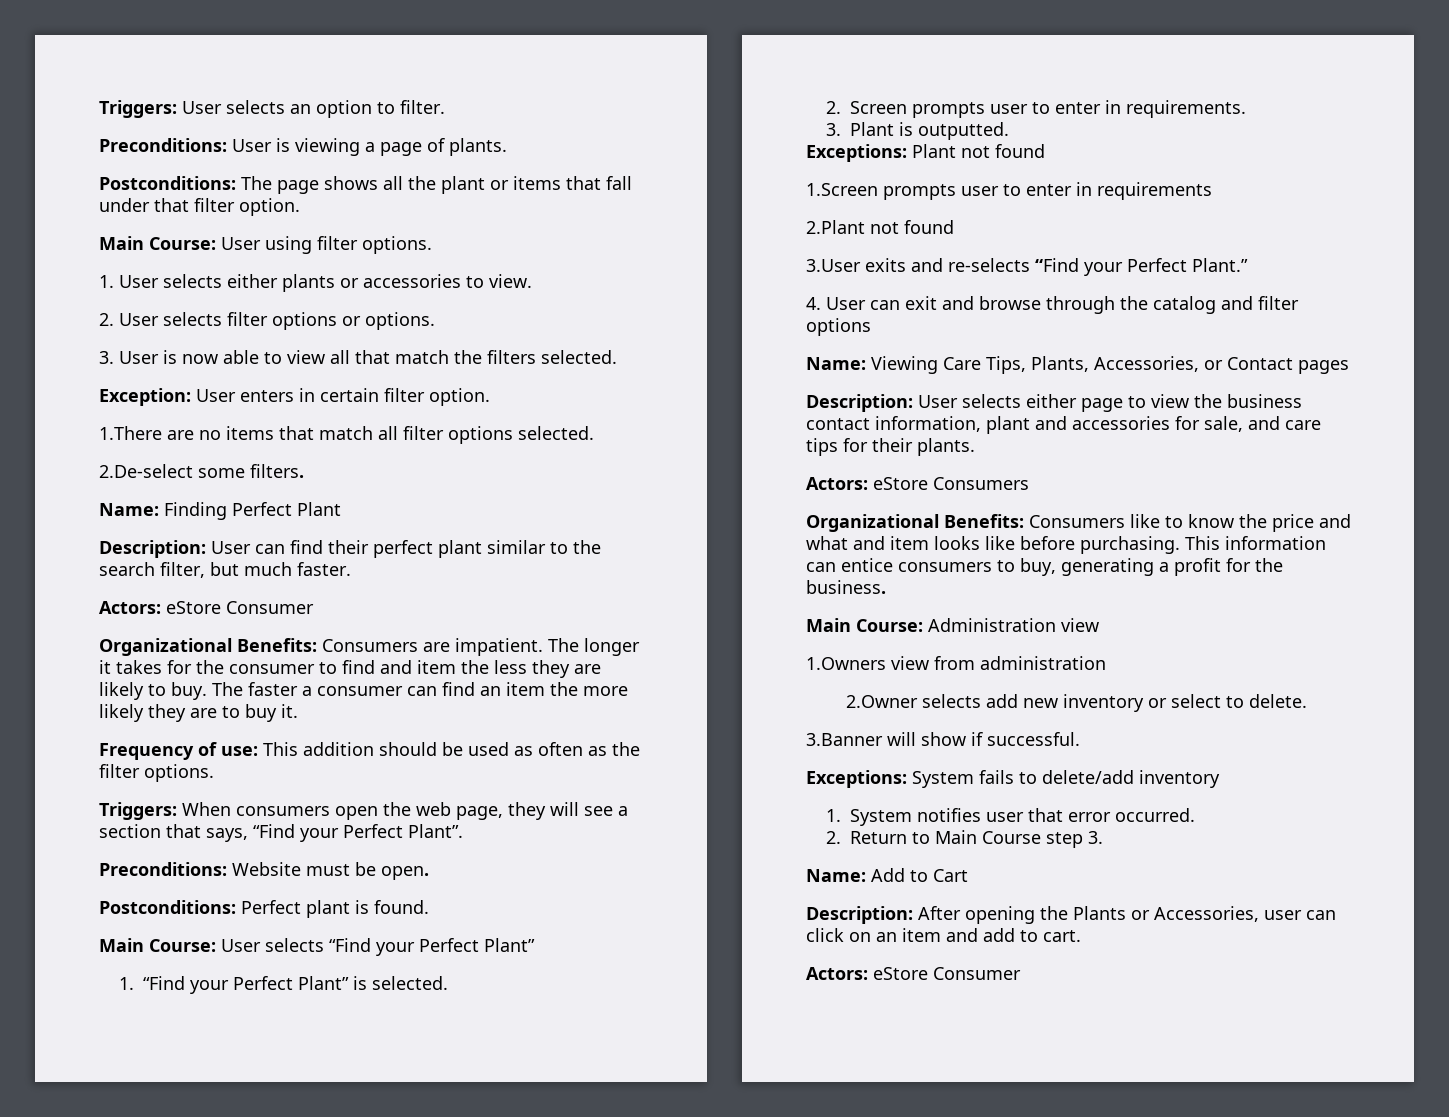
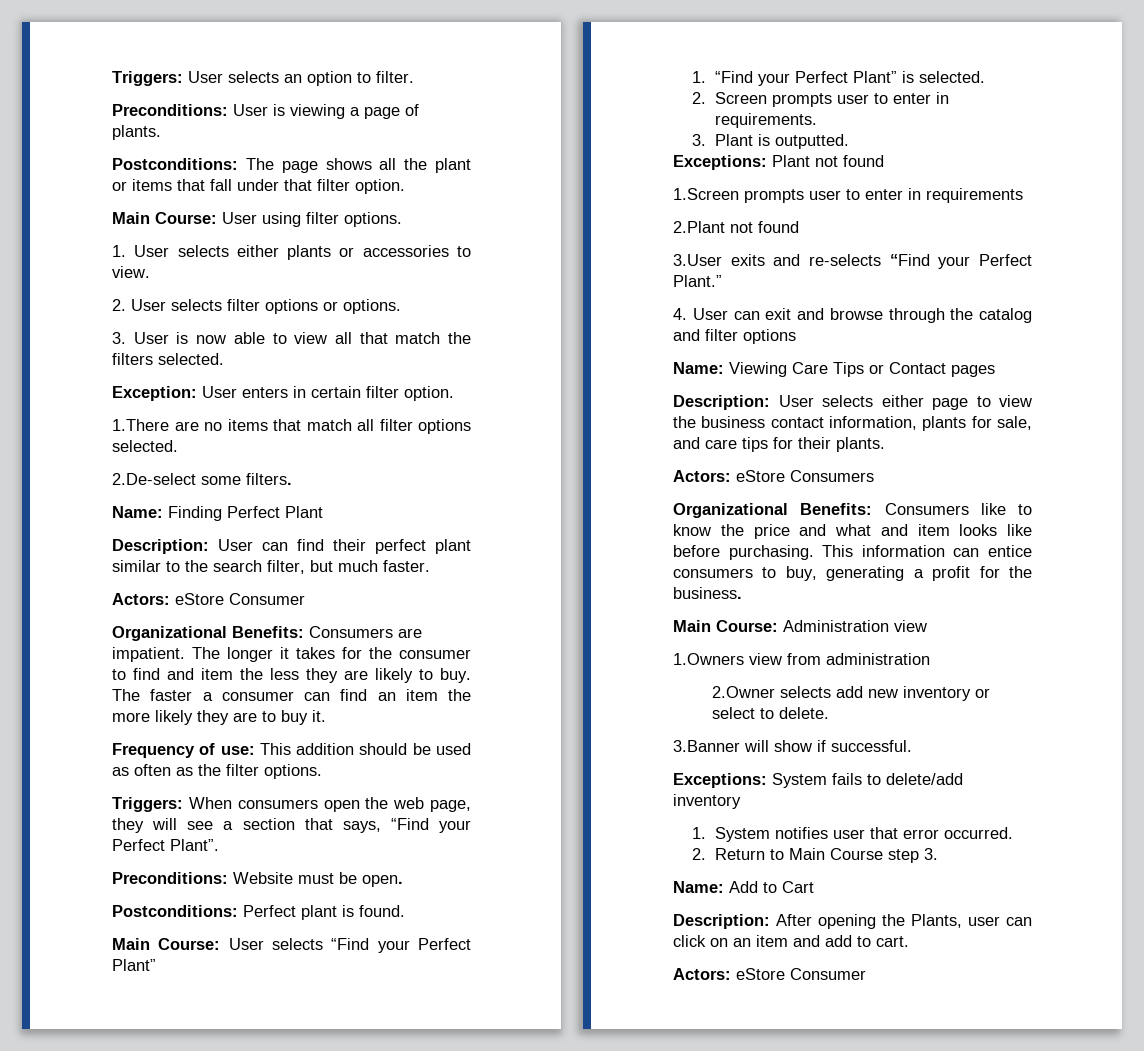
- Name: Viewing Care Tips, Plants, Accessories, or Contact pages
+ Name: Viewing Care Tips or Contact pages
- Description: User selects either page to view the business contact information, plant and accessories for sale, and care tips for their plants.
+ Description: User selects either page to view the business contact information, plants for sale, and care tips for their plants.
- Description: After opening the Plants or Accessories, user can click on an item and add to cart.
+ Description: After opening the Plants, user can click on an item and add to cart.

